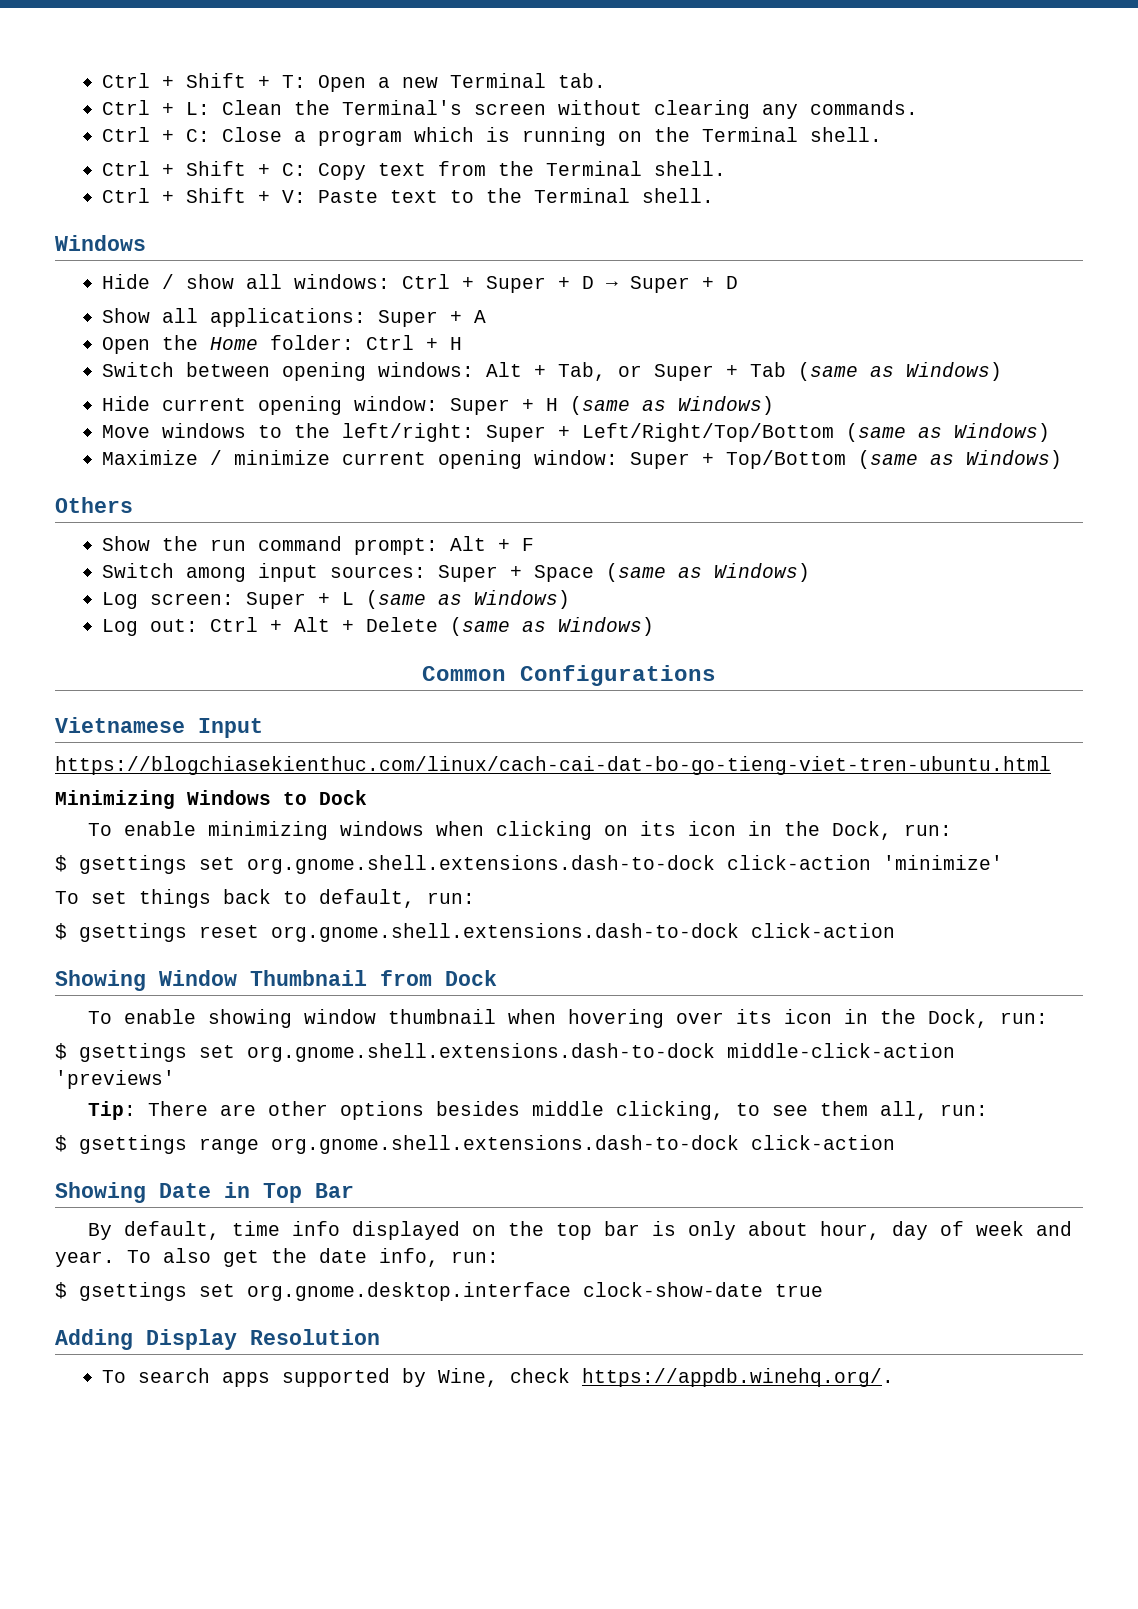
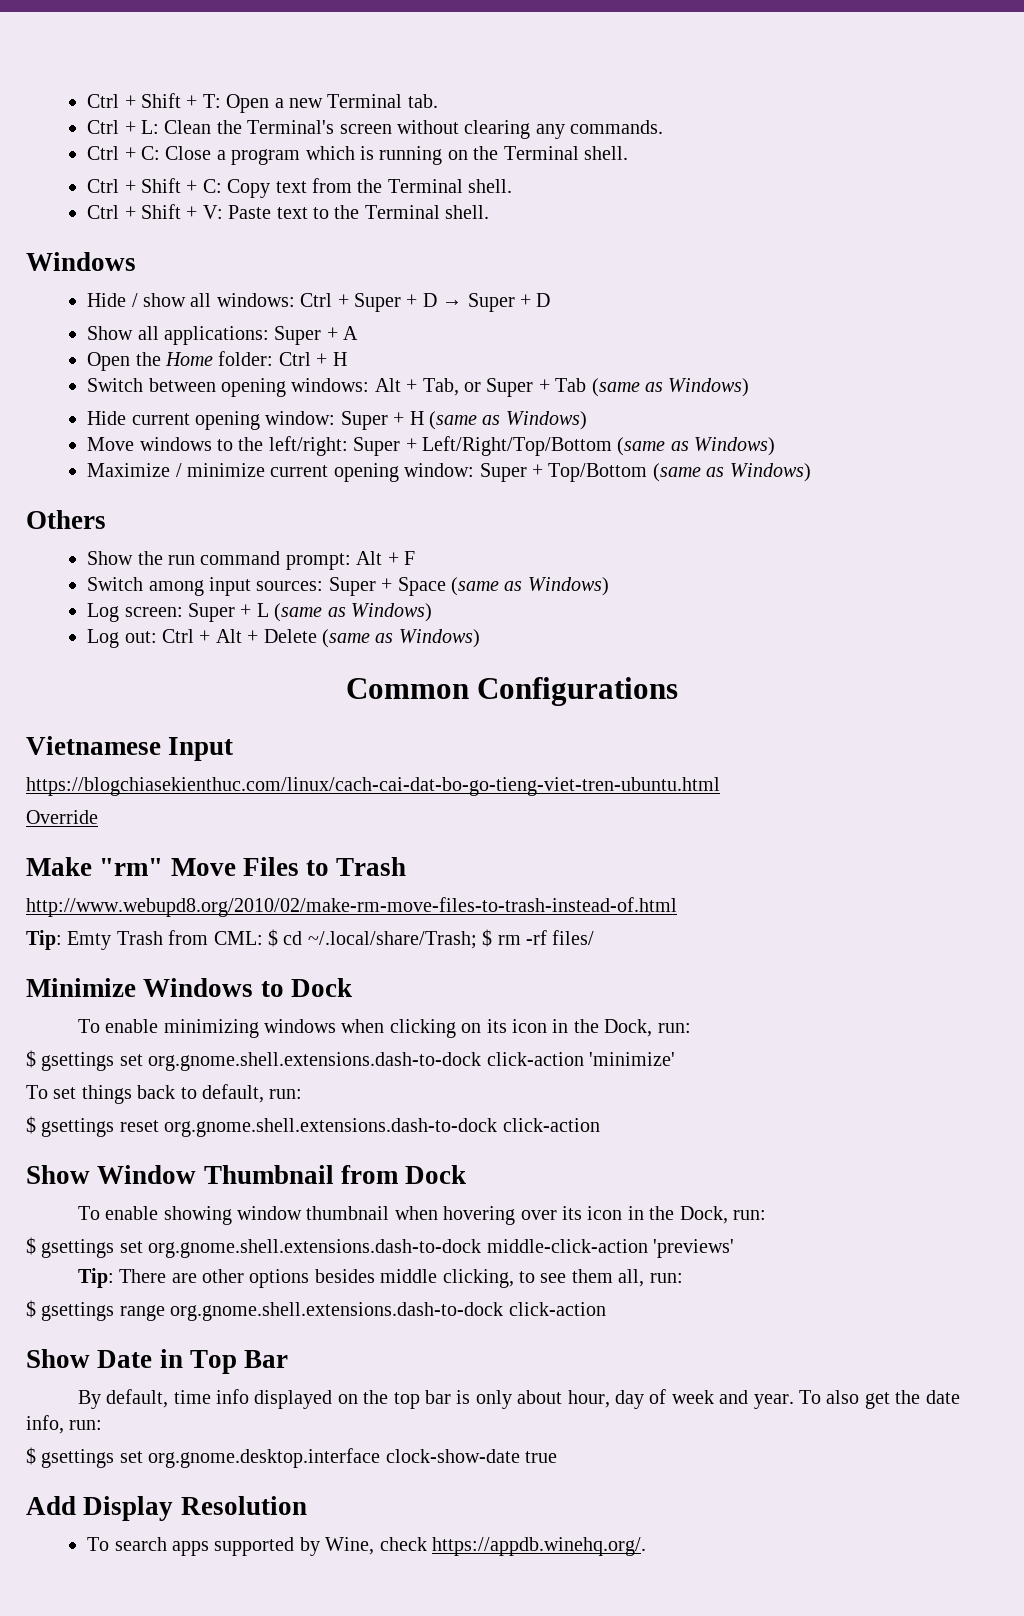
- Minimizing Windows to Dock
+ Override
+ Make "rm" Move Files to Trash
+ http://www.webupd8.org/2010/02/make-rm-move-files-to-trash-instead-of.html
+ Tip: Emty Trash from CML: $ cd ~/.local/share/Trash; $ rm -rf files/
+ Minimize Windows to Dock
- Showing Window Thumbnail from Dock
+ Show Window Thumbnail from Dock
- Showing Date in Top Bar
+ Show Date in Top Bar
- Adding Display Resolution
+ Add Display Resolution

